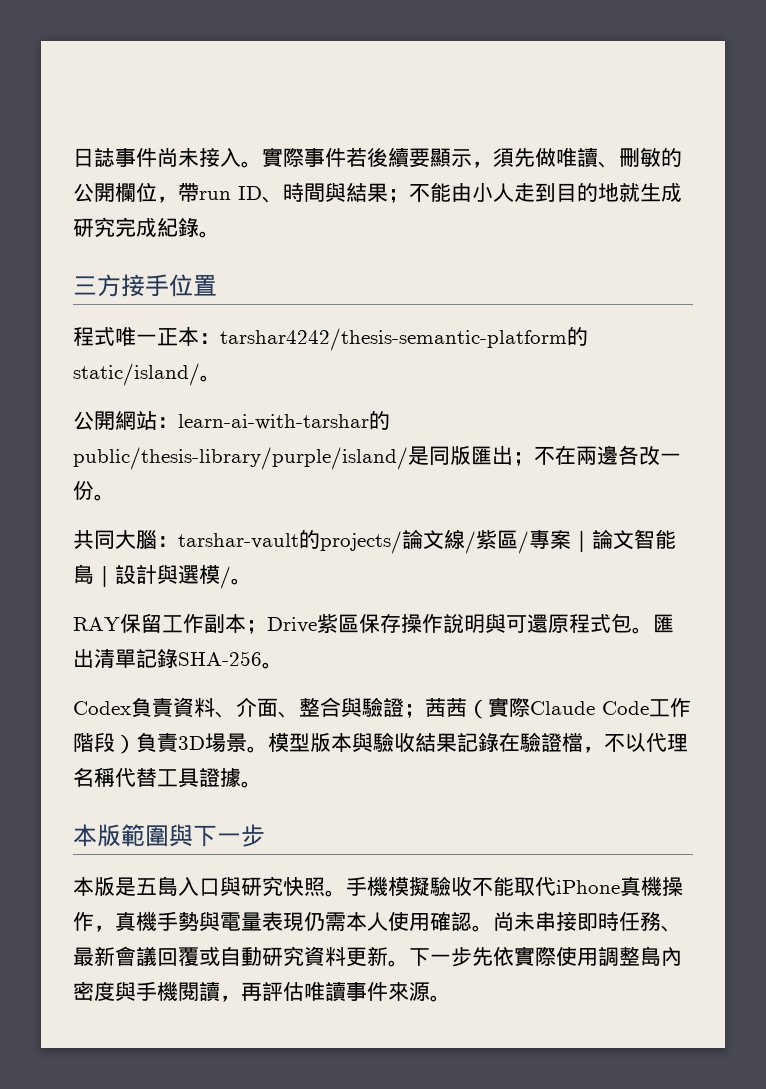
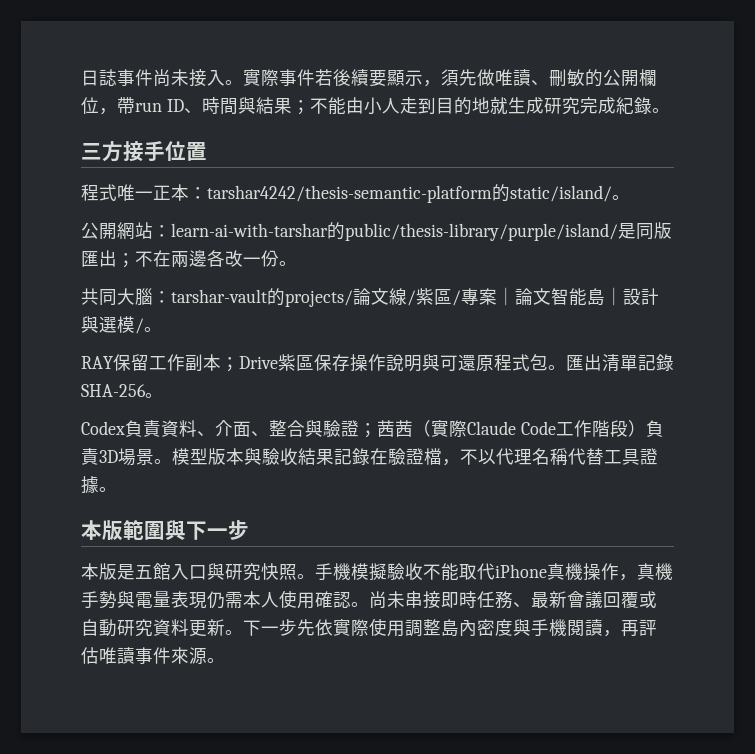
- 本版是五島入口與研究快照。
+ 本版是五館入口與研究快照。

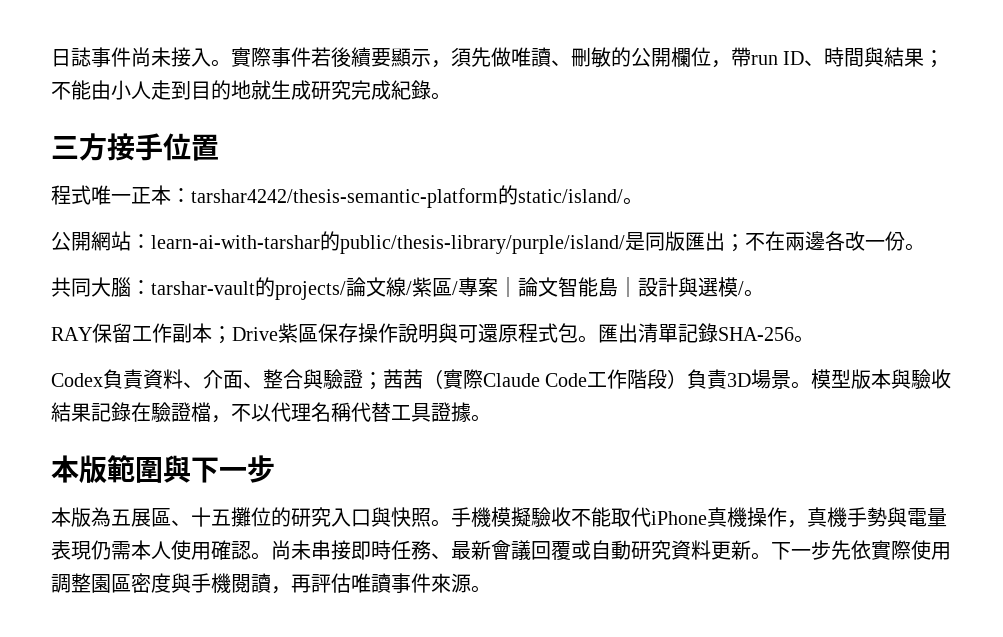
- 本版是五館入口與研究快照。
+ 本版為五展區、十五攤位的研究入口與快照。
- 下一步先依實際使用調整島內密度與手機閱讀，再評估唯讀事件來源。
+ 下一步先依實際使用調整園區密度與手機閱讀，再評估唯讀事件來源。

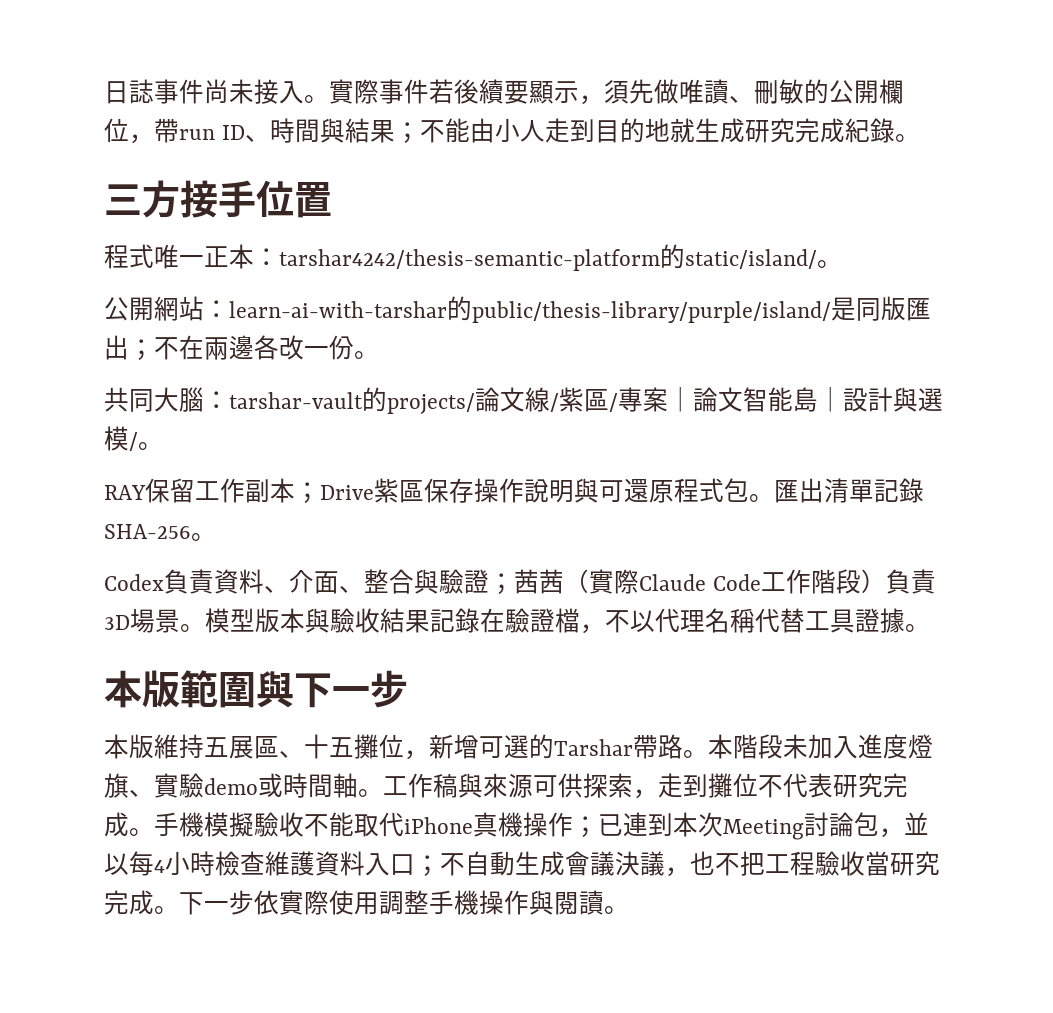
- 本版為五展區、十五攤位的研究入口與快照。
+ 本版維持五展區、十五攤位，新增可選的Tarshar帶路。本階段未加入進度燈旗、實驗demo或時間軸。工作稿與來源可供探索，走到攤位不代表研究完成。
- 手機模擬驗收不能取代iPhone真機操作，真機手勢與電量表現仍需本人使用確認。尚未串接即時任務、最新會議回覆或自動研究資料更新。
+ 手機模擬驗收不能取代iPhone真機操作；已連到本次Meeting討論包，並以每4小時檢查維護資料入口；不自動生成會議決議，也不把工程驗收當研究完成。
- 下一步先依實際使用調整園區密度與手機閱讀，再評估唯讀事件來源。
+ 下一步依實際使用調整手機操作與閱讀。

